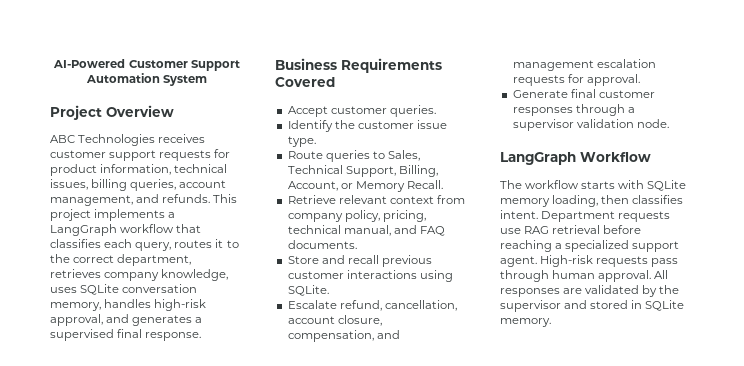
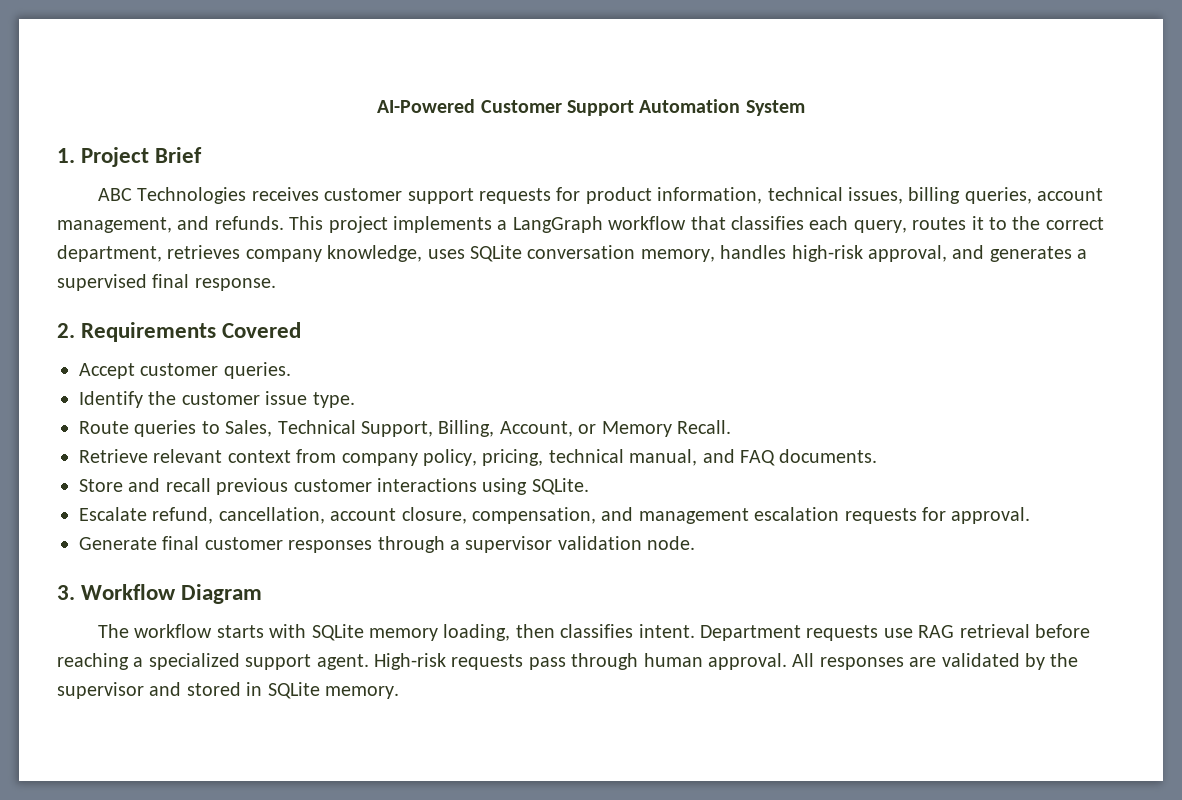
- Project Overview
+ 1. Project Brief
- Business Requirements Covered
+ 2. Requirements Covered
- LangGraph Workflow
+ 3. Workflow Diagram

